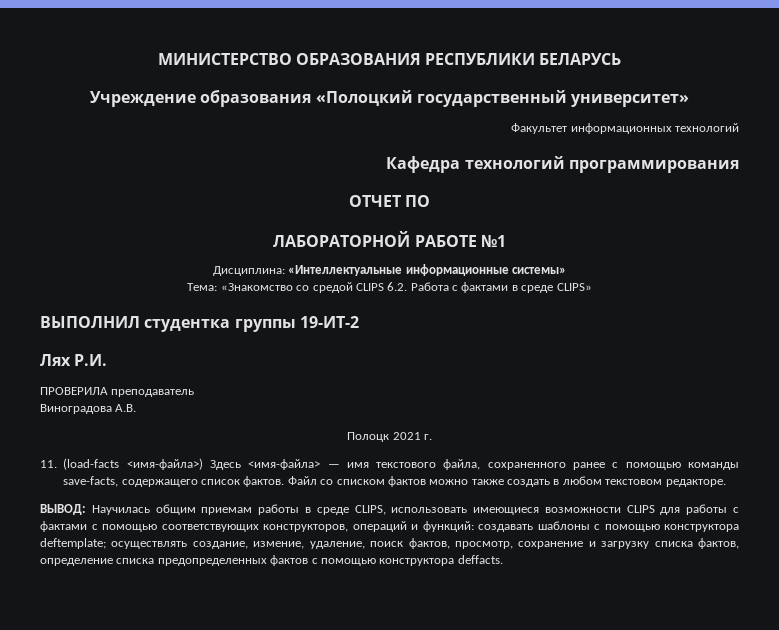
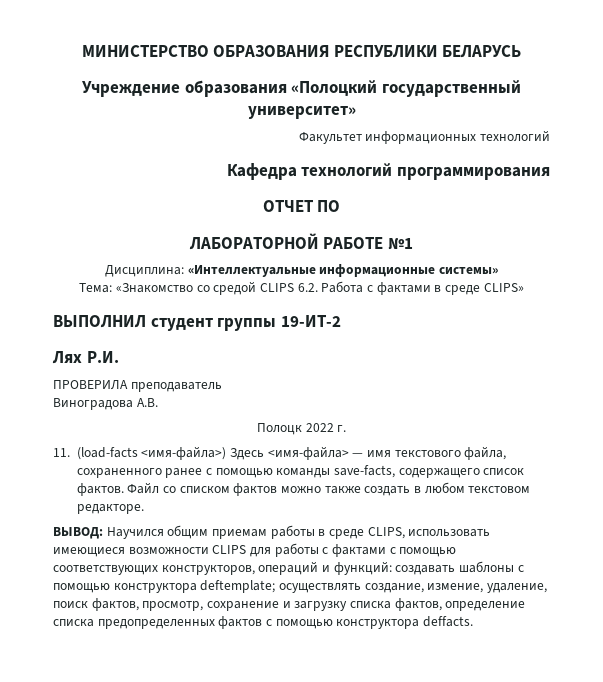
- ВЫПОЛНИЛ студентка группы 19-ИТ-2
+ ВЫПОЛНИЛ студент группы 19-ИТ-2
- Полоцк 2021 г.
+ Полоцк 2022 г.
- ВЫВОД: Научилась общим приемам работы в среде CLIPS, использовать имеющиеся возможности CLIPS для работы с фактами с помощью соответствующих конструкторов, операций и функций: создавать шаблоны с помощью конструктора deftemplate; осуществлять создание, измение, удаление, поиск фактов, просмотр, сохранение и загрузку списка фактов, определение списка предопределенных фактов с помощью конструктора deffacts.
+ ВЫВОД: Научился общим приемам работы в среде CLIPS, использовать имеющиеся возможности CLIPS для работы с фактами с помощью соответствующих конструкторов, операций и функций: создавать шаблоны с помощью конструктора deftemplate; осуществлять создание, измение, удаление, поиск фактов, просмотр, сохранение и загрузку списка фактов, определение списка предопределенных фактов с помощью конструктора deffacts.

